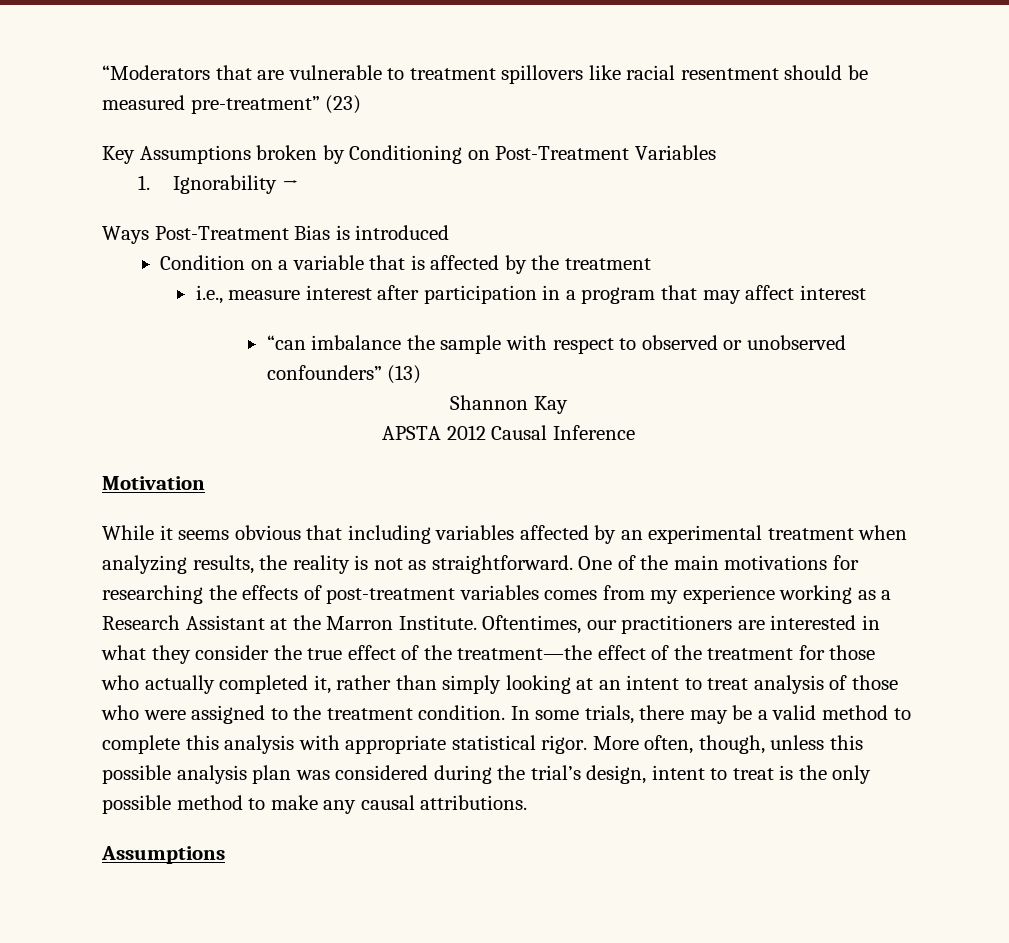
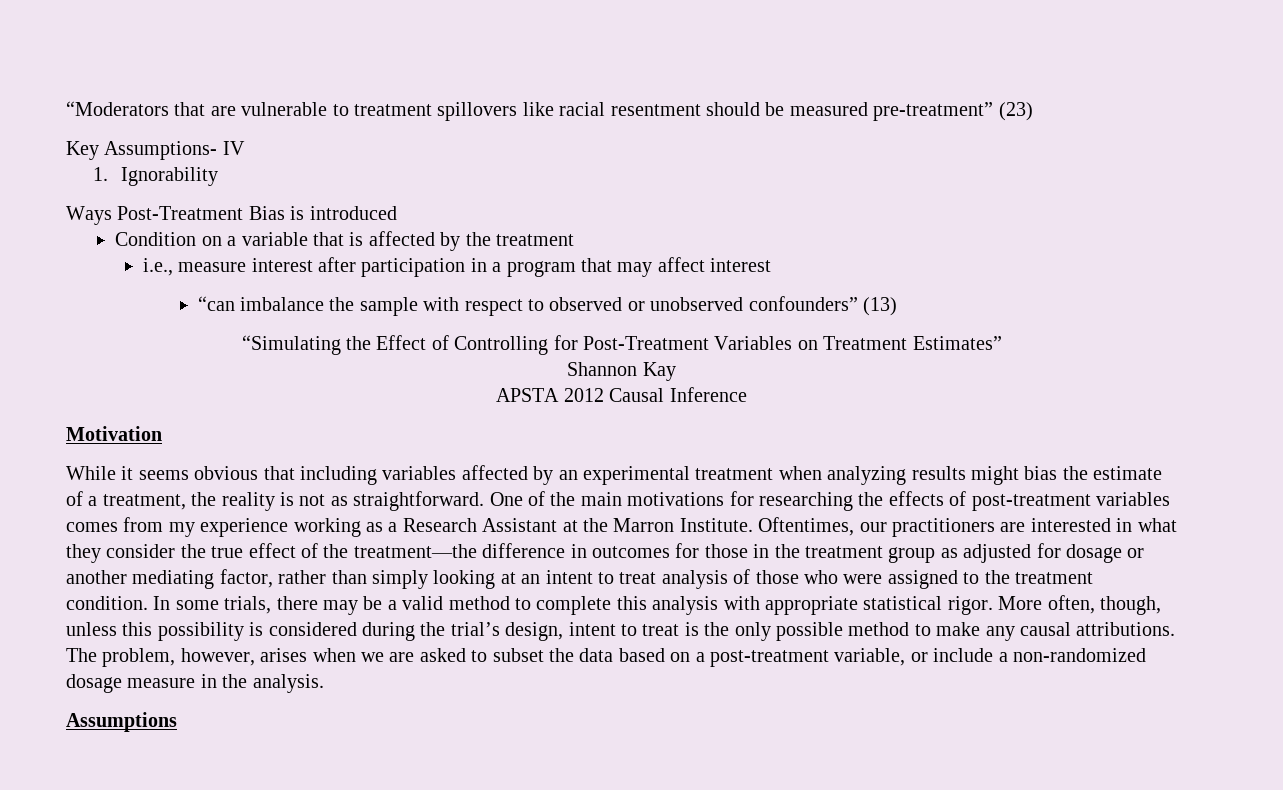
- Key Assumptions broken by Conditioning on Post-Treatment Variables
+ Key Assumptions- IV
- 1. Ignorability →
+ 1. Ignorability
+ “Simulating the Effect of Controlling for Post-Treatment Variables on Treatment Estimates”
- While it seems obvious that including variables affected by an experimental treatment when analyzing results, the reality is not as straightforward.
+ While it seems obvious that including variables affected by an experimental treatment when analyzing results might bias the estimate of a treatment, the reality is not as straightforward.
- Oftentimes, our practitioners are interested in what they consider the true effect of the treatment—the effect of the treatment for those who actually completed it, rather than simply looking at an intent to treat analysis of those who were assigned to the treatment condition.
+ Oftentimes, our practitioners are interested in what they consider the true effect of the treatment—the difference in outcomes for those in the treatment group as adjusted for dosage or another mediating factor, rather than simply looking at an intent to treat analysis of those who were assigned to the treatment condition.
- More often, though, unless this possible analysis plan was considered during the trial’s design, intent to treat is the only possible method to make any causal attributions.
+ More often, though, unless this possibility is considered during the trial’s design, intent to treat is the only possible method to make any causal attributions. The problem, however, arises when we are asked to subset the data based on a post-treatment variable, or include a non-randomized dosage measure in the analysis.

